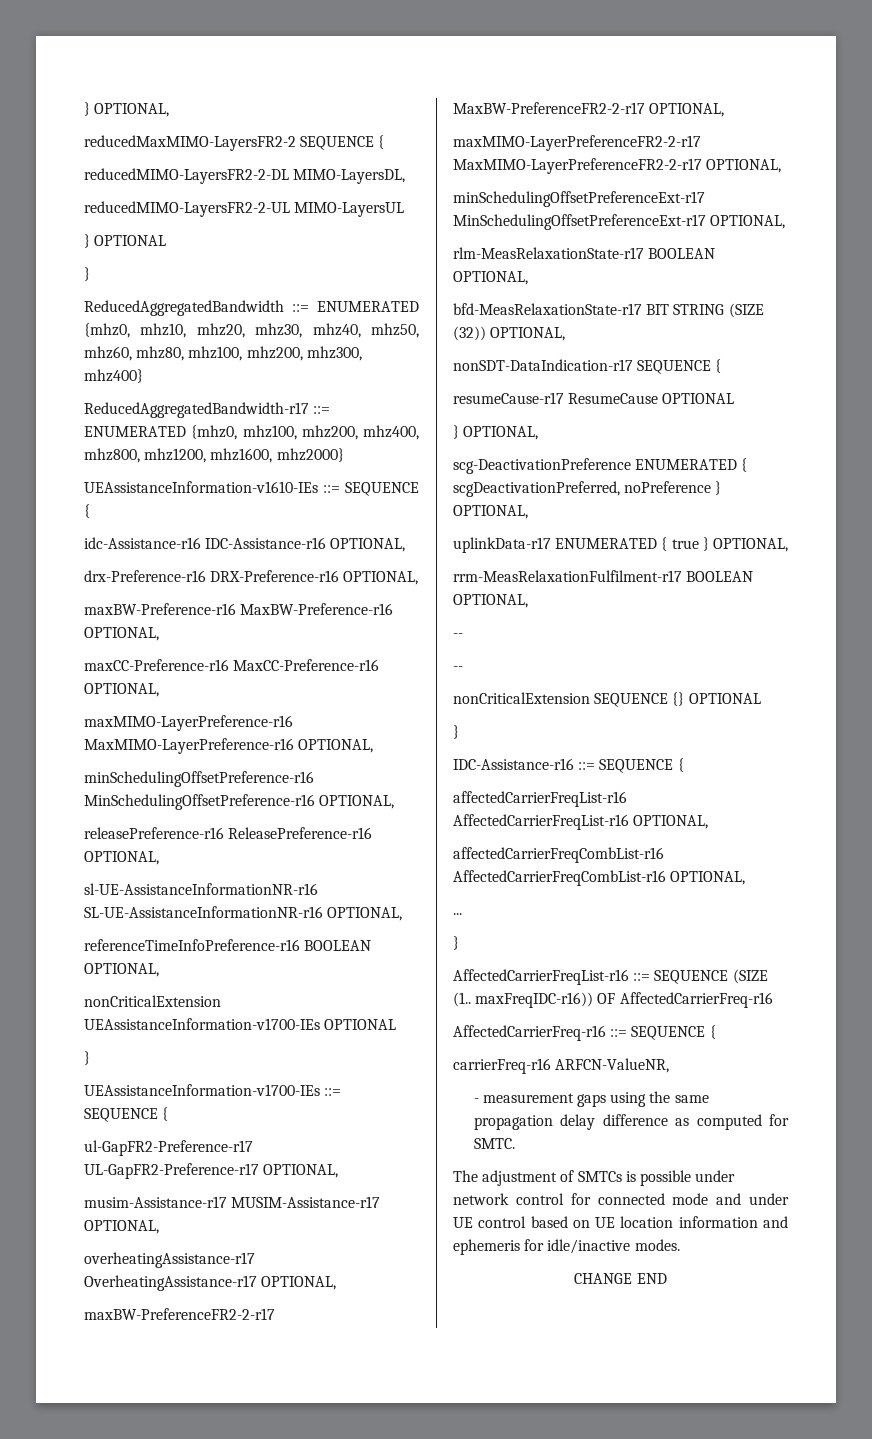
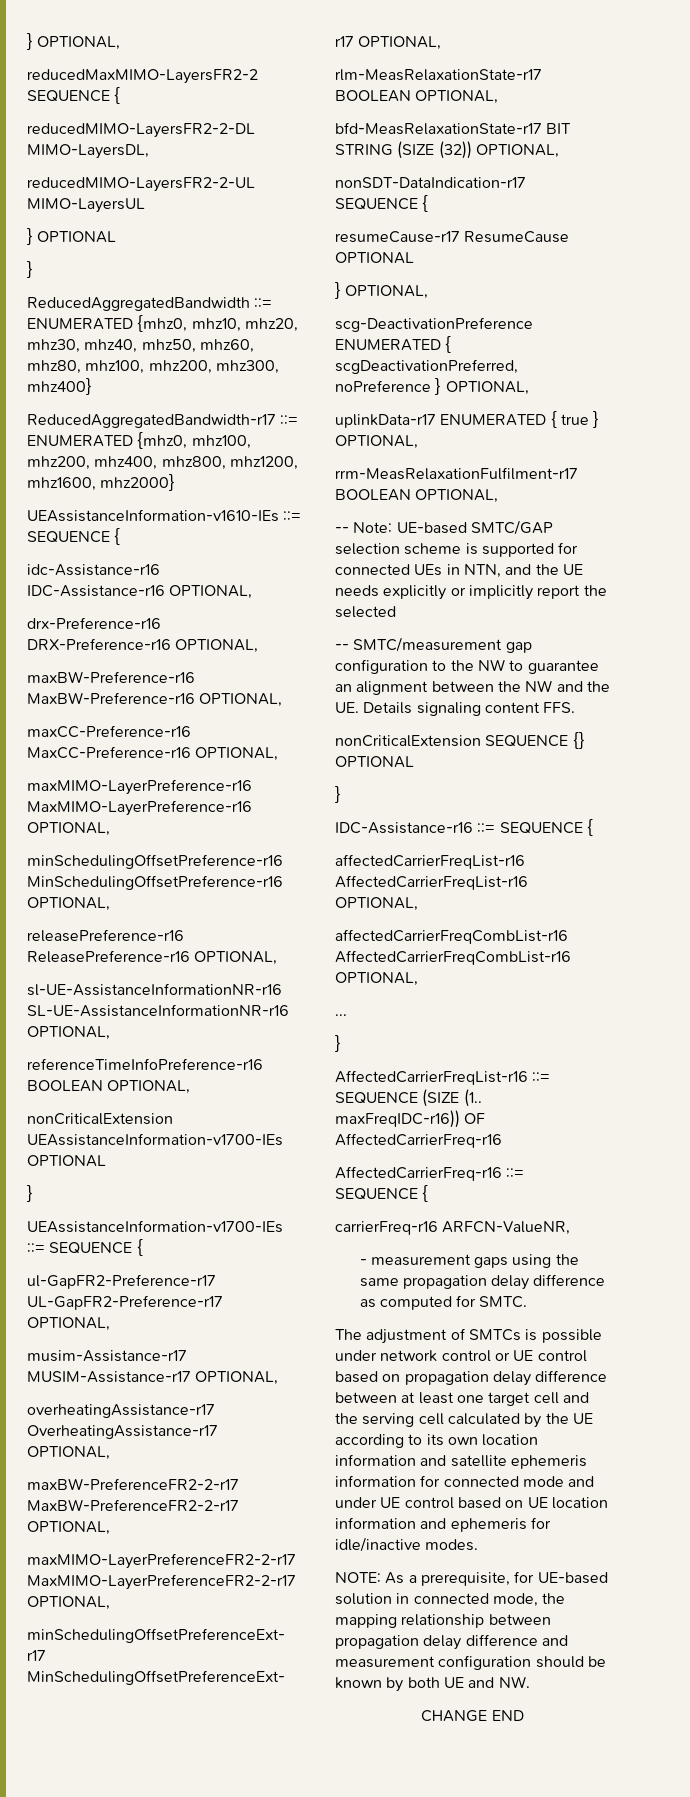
  rrm-MeasRelaxationFulfilment-r17 BOOLEAN OPTIONAL,
- --
- --
+ -- Note: UE-based SMTC/GAP selection scheme is supported for connected UEs in NTN, and the UE needs explicitly or implicitly report the selected
+ -- SMTC/measurement gap configuration to the NW to guarantee an alignment between the NW and the UE. Details signaling content FFS.
- The adjustment of SMTCs is possible under network control for connected mode and under UE control based on UE location information and ephemeris for idle/inactive modes.
+ The adjustment of SMTCs is possible under network control or UE control based on propagation delay difference between at least one target cell and the serving cell calculated by the UE according to its own location information and satellite ephemeris information for connected mode and under UE control based on UE location information and ephemeris for idle/inactive modes.
+ NOTE: As a prerequisite, for UE-based solution in connected mode, the mapping relationship between propagation delay difference and measurement configuration should be known by both UE and NW.

